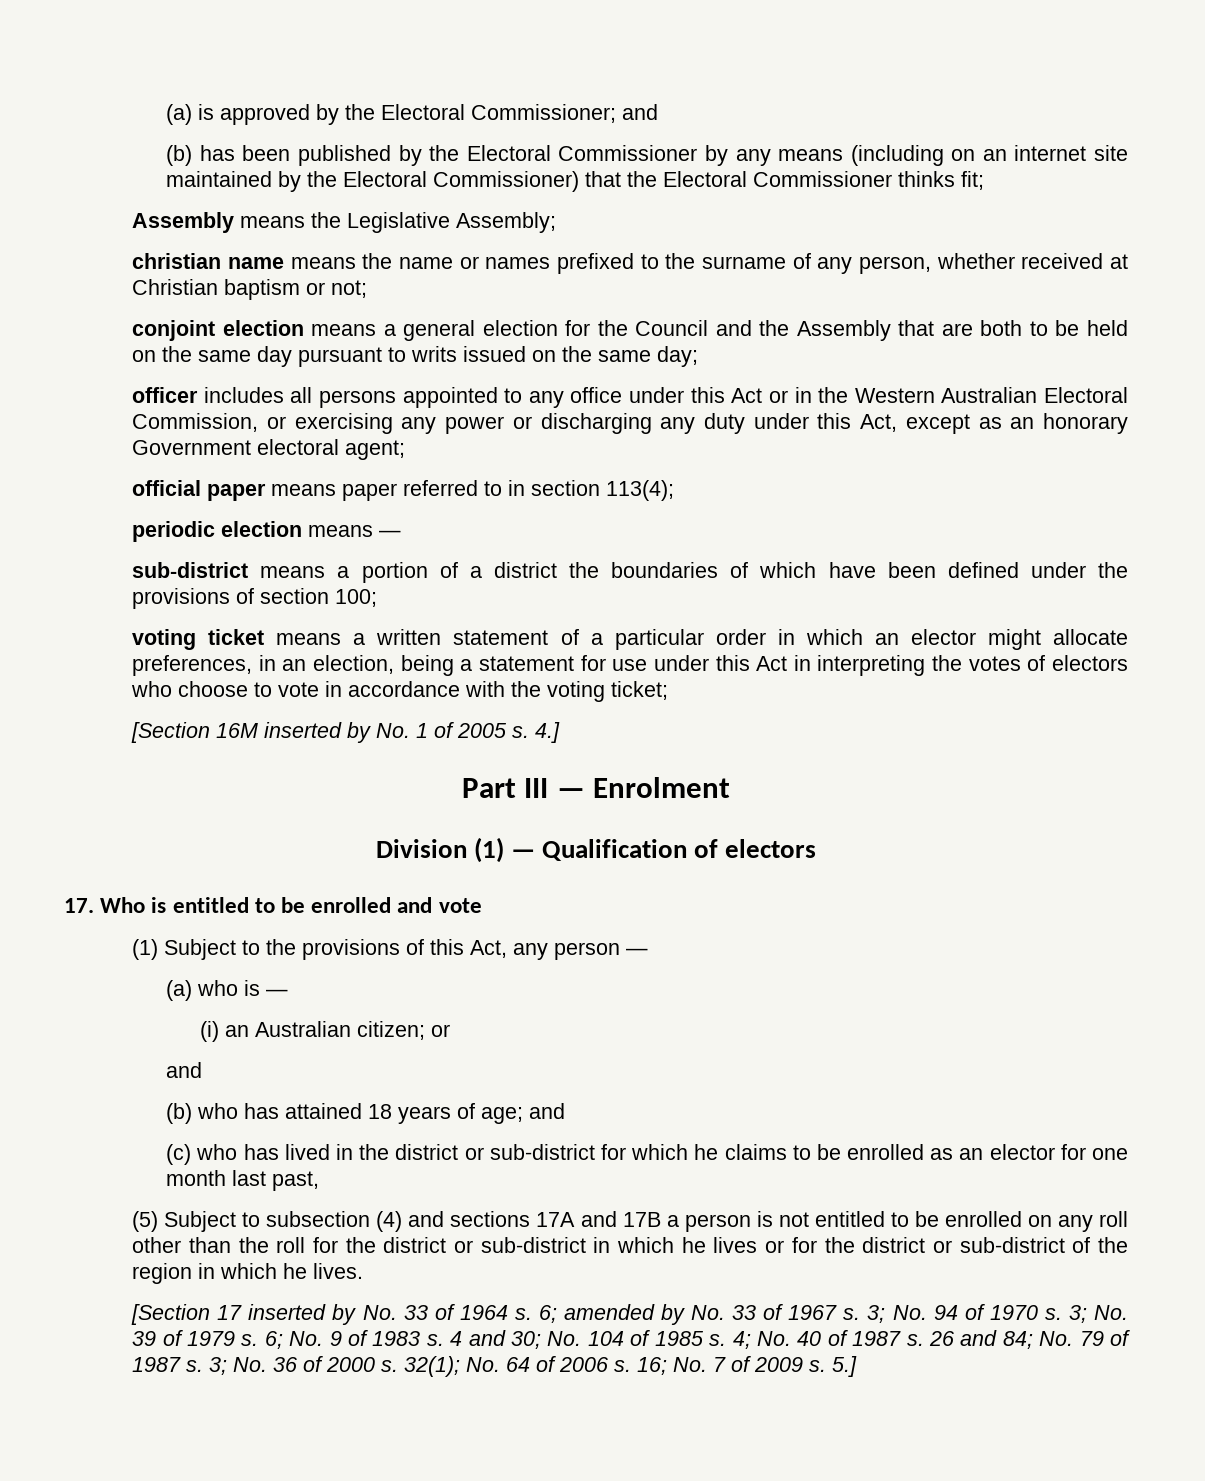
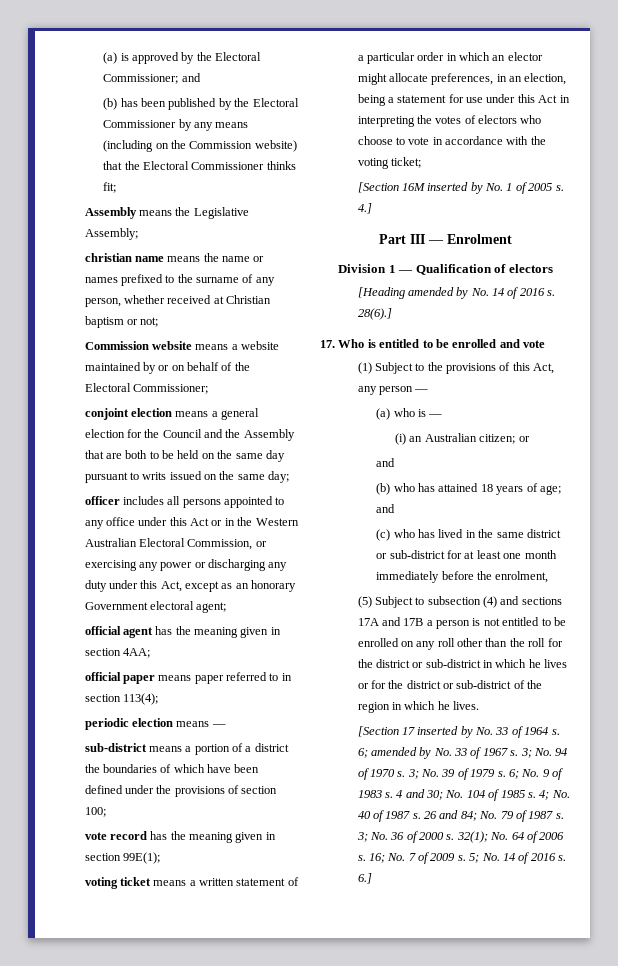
- (b) has been published by the Electoral Commissioner by any means (including on an internet site maintained by the Electoral Commissioner) that the Electoral Commissioner thinks fit;
+ (b) has been published by the Electoral Commissioner by any means (including on the Commission website) that the Electoral Commissioner thinks fit;
+ Commission website means a website maintained by or on behalf of the Electoral Commissioner;
+ official agent has the meaning given in section 4AA;
+ vote record has the meaning given in section 99E(1);
- Division (1) — Qualification of electors
+ Division 1 — Qualification of electors
+ [Heading amended by No. 14 of 2016 s. 28(6).]
- (c) who has lived in the district or sub-district for which he claims to be enrolled as an elector for one month last past,
+ (c) who has lived in the same district or sub-district for at least one month immediately before the enrolment,
- 5.]
+ 5; No. 14 of 2016 s. 6.]

